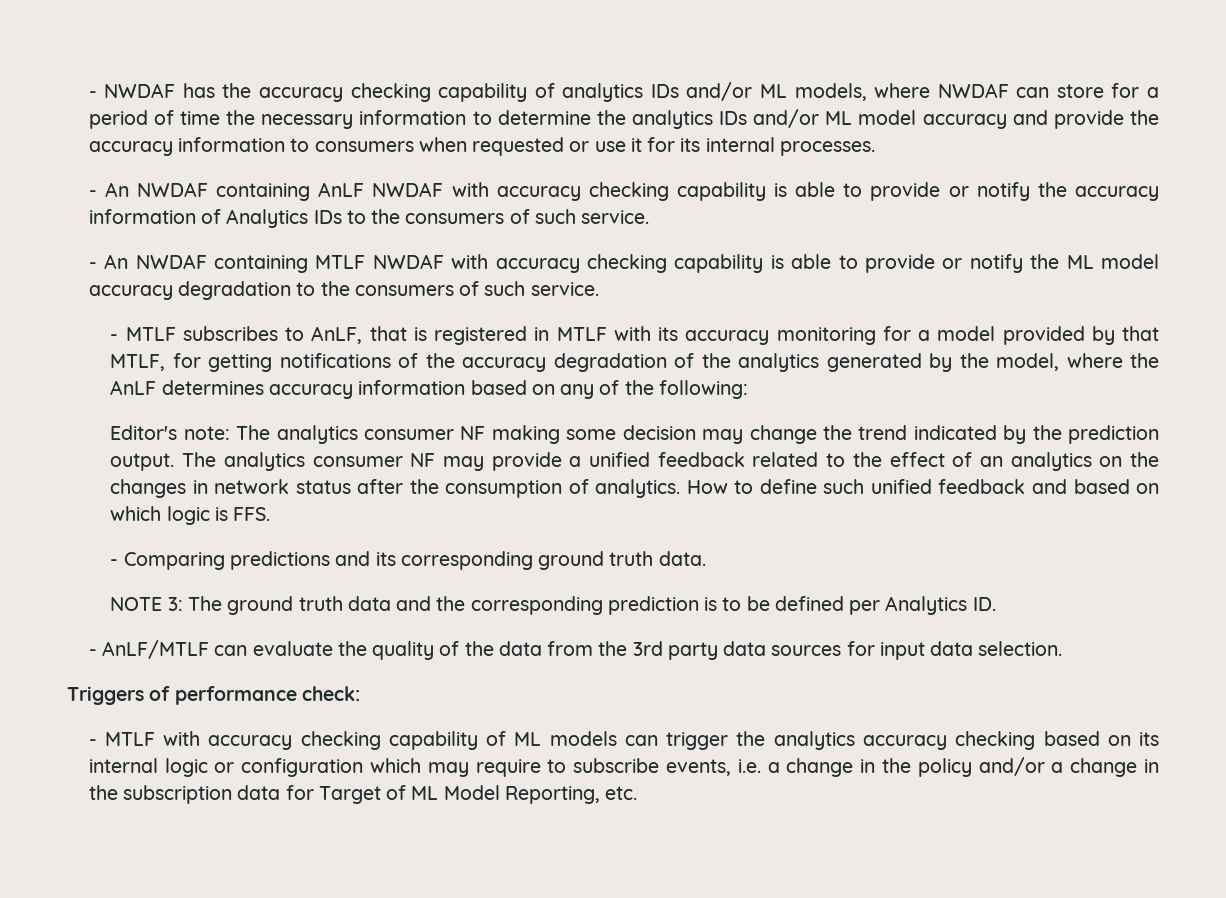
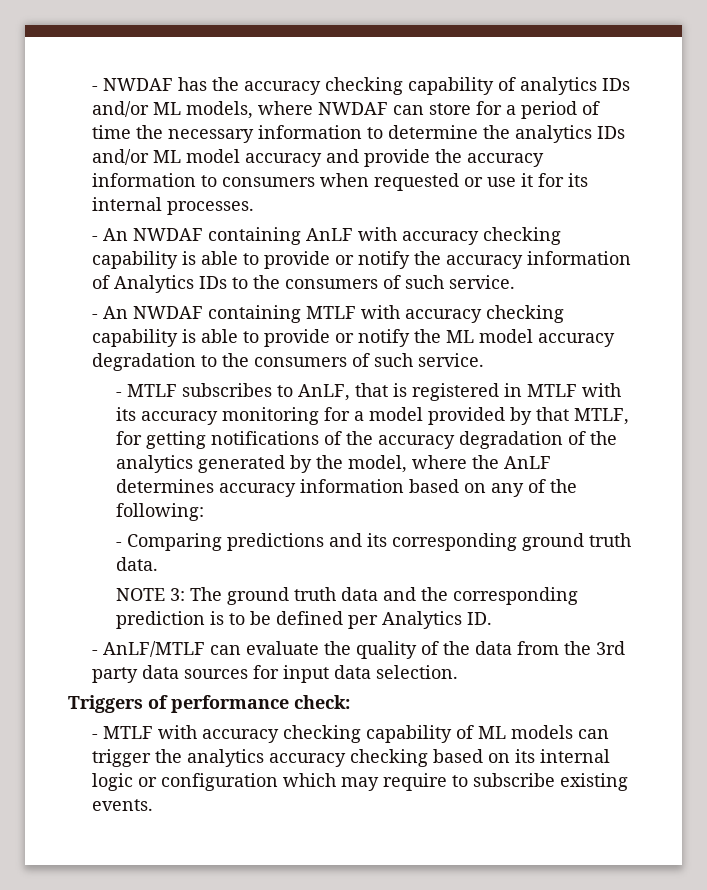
- - An NWDAF containing AnLF NWDAF with accuracy checking capability is able to provide or notify the accuracy information of Analytics IDs to the consumers of such service.
+ - An NWDAF containing AnLF with accuracy checking capability is able to provide or notify the accuracy information of Analytics IDs to the consumers of such service.
- - An NWDAF containing MTLF NWDAF with accuracy checking capability is able to provide or notify the ML model accuracy degradation to the consumers of such service.
+ - An NWDAF containing MTLF with accuracy checking capability is able to provide or notify the ML model accuracy degradation to the consumers of such service.
- Editor's note: The analytics consumer NF making some decision may change the trend indicated by the prediction output. The analytics consumer NF may provide a unified feedback related to the effect of an analytics on the changes in network status after the consumption of analytics. How to define such unified feedback and based on which logic is FFS.
- - MTLF with accuracy checking capability of ML models can trigger the analytics accuracy checking based on its internal logic or configuration which may require to subscribe events, i.e. a change in the policy and/or a change in the subscription data for Target of ML Model Reporting, etc.
+ - MTLF with accuracy checking capability of ML models can trigger the analytics accuracy checking based on its internal logic or configuration which may require to subscribe existing events.

